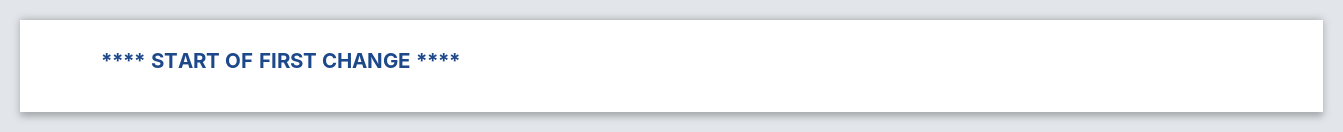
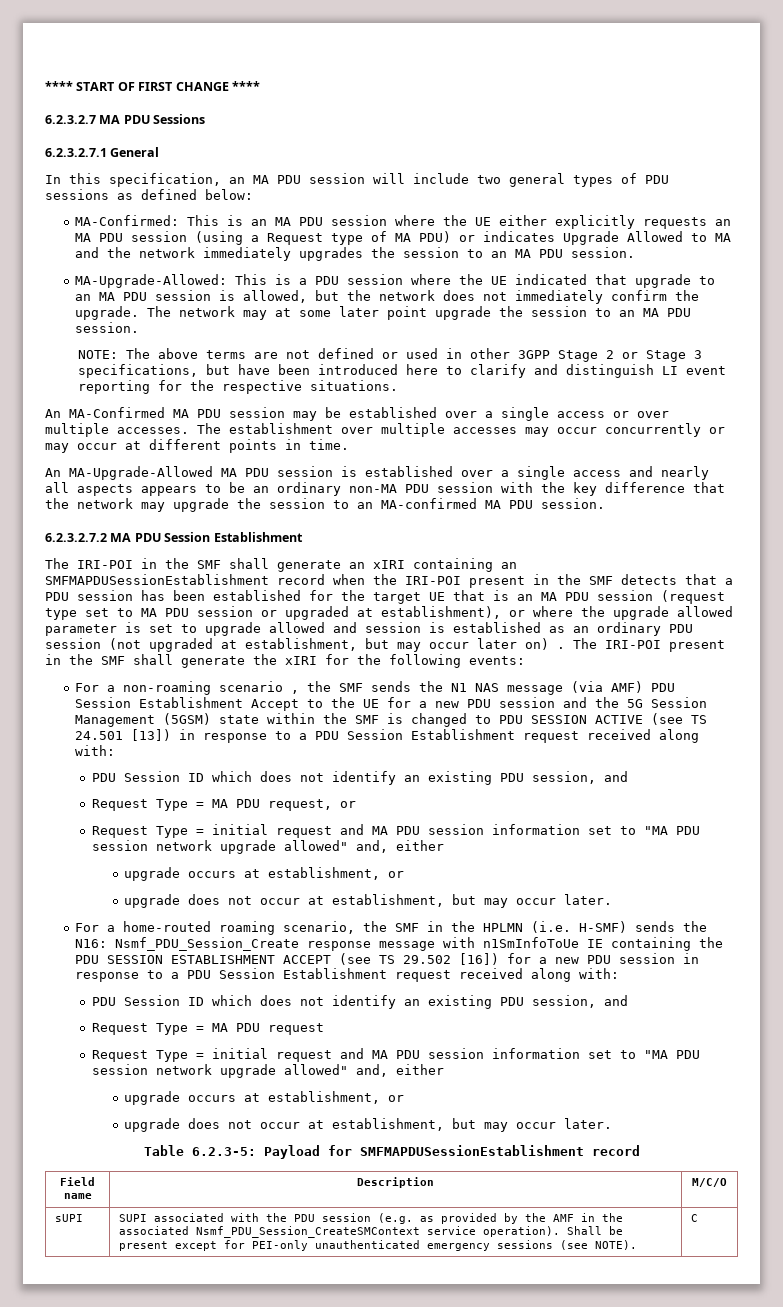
+ 6.2.3.2.7 MA PDU Sessions
+ 6.2.3.2.7.1 General
+ In this specification, an MA PDU session will include two general types of PDU sessions as defined below:
+ MA-Confirmed: This is an MA PDU session where the UE either explicitly requests an MA PDU session (using a Request type of MA PDU) or indicates Upgrade Allowed to MA and the network immediately upgrades the session to an MA PDU session.
+ MA-Upgrade-Allowed: This is a PDU session where the UE indicated that upgrade to an MA PDU session is allowed, but the network does not immediately confirm the upgrade. The network may at some later point upgrade the session to an MA PDU session.
+ NOTE: The above terms are not defined or used in other 3GPP Stage 2 or Stage 3 specifications, but have been introduced here to clarify and distinguish LI event reporting for the respective situations.
+ An MA-Confirmed MA PDU session may be established over a single access or over multiple accesses. The establishment over multiple accesses may occur concurrently or may occur at different points in time.
+ An MA-Upgrade-Allowed MA PDU session is established over a single access and nearly all aspects appears to be an ordinary non-MA PDU session with the key difference that the network may upgrade the session to an MA-confirmed MA PDU session.
+ 6.2.3.2.7.2 MA PDU Session Establishment
+ The IRI-POI in the SMF shall generate an xIRI containing an SMFMAPDUSessionEstablishment record when the IRI-POI present in the SMF detects that a PDU session has been established for the target UE that is an MA PDU session (request type set to MA PDU session or upgraded at establishment), or where the upgrade allowed parameter is set to upgrade allowed and session is established as an ordinary PDU session (not upgraded at establishment, but may occur later on) . The IRI-POI present in the SMF shall generate the xIRI for the following events:
+ For a non-roaming scenario , the SMF sends the N1 NAS message (via AMF) PDU Session Establishment Accept to the UE for a new PDU session and the 5G Session Management (5GSM) state within the SMF is changed to PDU SESSION ACTIVE (see TS 24.501 [13]) in response to a PDU Session Establishment request received along with:
+ PDU Session ID which does not identify an existing PDU session, and
+ Request Type = MA PDU request, or
+ Request Type = initial request and MA PDU session information set to "MA PDU session network upgrade allowed" and, either
+ upgrade occurs at establishment, or
+ upgrade does not occur at establishment, but may occur later.
+ For a home-routed roaming scenario, the SMF in the HPLMN (i.e. H-SMF) sends the N16: Nsmf_PDU_Session_Create response message with n1SmInfoToUe IE containing the PDU SESSION ESTABLISHMENT ACCEPT (see TS 29.502 [16]) for a new PDU session in response to a PDU Session Establishment request received along with:
+ PDU Session ID which does not identify an existing PDU session, and
+ Request Type = MA PDU request
+ Request Type = initial request and MA PDU session information set to "MA PDU session network upgrade allowed" and, either
+ upgrade occurs at establishment, or
+ upgrade does not occur at establishment, but may occur later.
+ Table 6.2.3-5: Payload for SMFMAPDUSessionEstablishment record
+ Field name | Description | M/C/O
+ sUPI | SUPI associated with the PDU session (e.g. as provided by the AMF in the associated Nsmf_PDU_Session_CreateSMContext service operation). Shall be present except for PEI-only unauthenticated emergency sessions (see NOTE). | C

